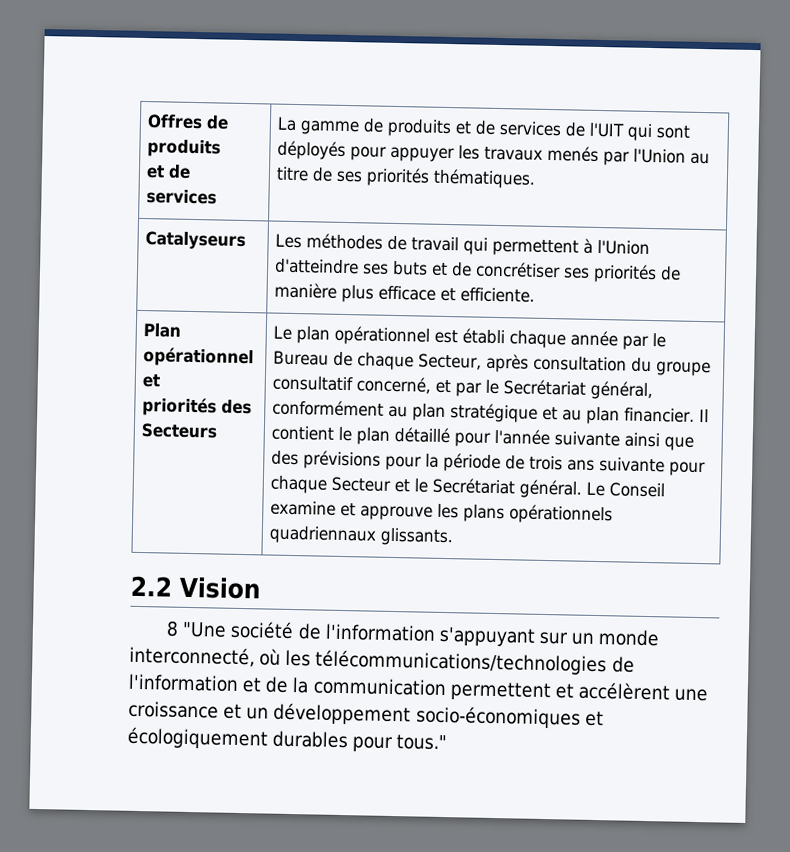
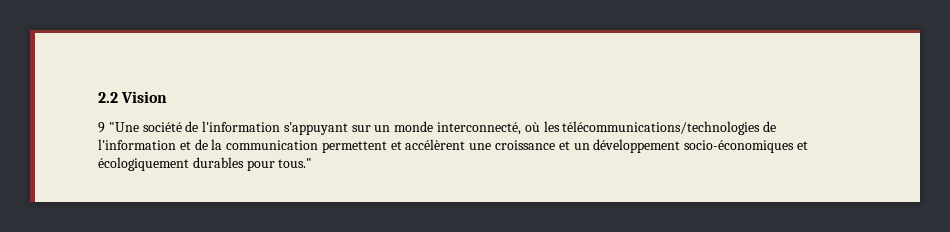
- Offres de produits
- et de services | La gamme de produits et de services de l'UIT qui sont déployés pour appuyer les travaux menés par l'Union au titre de ses priorités thématiques.
- Catalyseurs | Les méthodes de travail qui permettent à l'Union d'atteindre ses buts et de concrétiser ses priorités de manière plus efficace et efficiente.
- Plan opérationnel et
- priorités des Secteurs | Le plan opérationnel est établi chaque année par le Bureau de chaque Secteur, après consultation du groupe consultatif concerné, et par le Secrétariat général, conformément au plan stratégique et au plan financier. Il contient le plan détaillé pour l'année suivante ainsi que des prévisions pour la période de trois ans suivante pour chaque Secteur et le Secrétariat général. Le Conseil examine et approuve les plans opérationnels quadriennaux glissants.
- 8 "Une société de l'information s'appuyant sur un monde interconnecté, où les télécommunications/technologies de l'information et de la communication permettent et accélèrent une croissance et un développement socio-économiques et écologiquement durables pour tous."
+ 9 "Une société de l'information s'appuyant sur un monde interconnecté, où les télécommunications/technologies de l'information et de la communication permettent et accélèrent une croissance et un développement socio-économiques et écologiquement durables pour tous."

